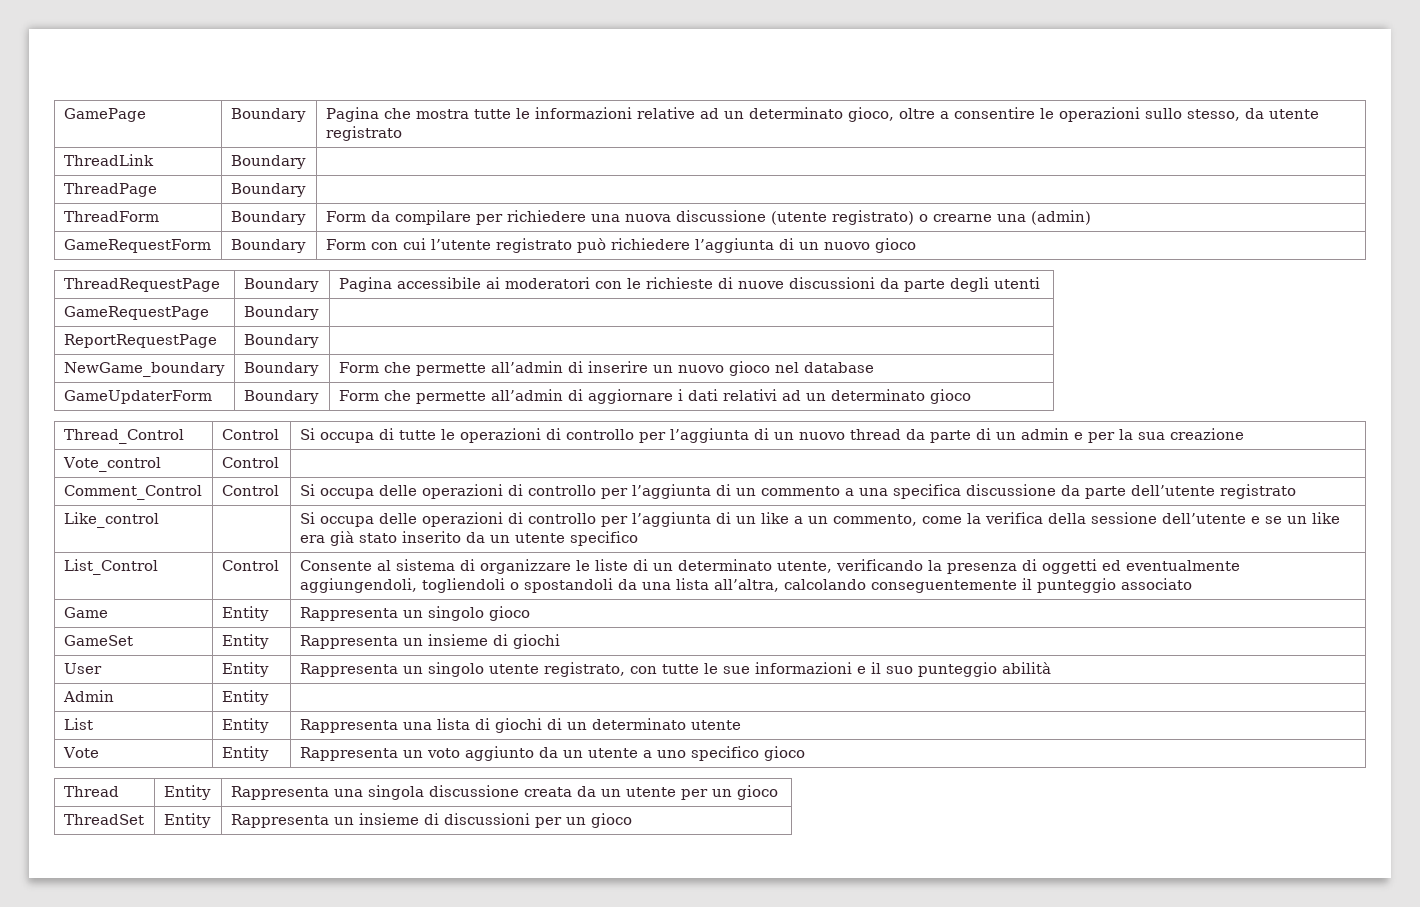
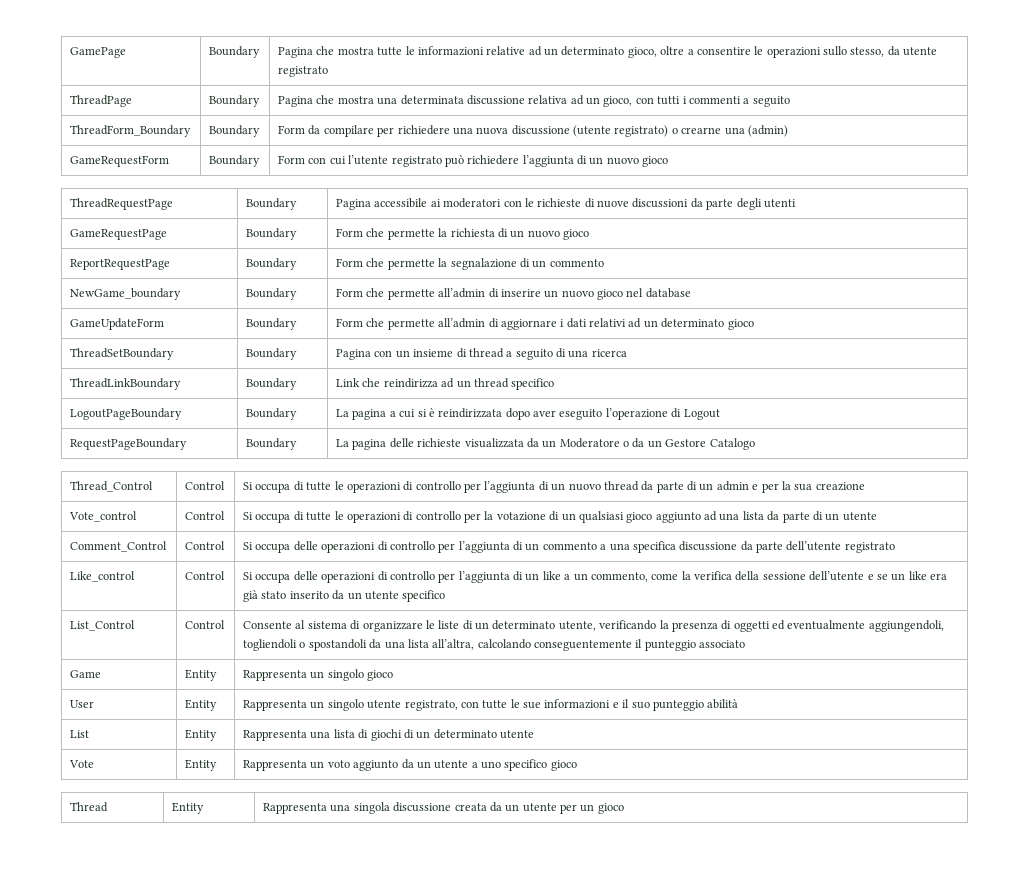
- ThreadLink | Boundary |
- ThreadPage | Boundary |
- ThreadForm | Boundary | Form da compilare per richiedere una nuova discussione (utente registrato) o crearne una (admin)
+ ThreadPage | Boundary | Pagina che mostra una determinata discussione relativa ad un gioco, con tutti i commenti a seguito
+ ThreadForm_Boundary | Boundary | Form da compilare per richiedere una nuova discussione (utente registrato) o crearne una (admin)
- GameRequestPage | Boundary |
- ReportRequestPage | Boundary |
+ GameRequestPage | Boundary | Form che permette la richiesta di un nuovo gioco
+ ReportRequestPage | Boundary | Form che permette la segnalazione di un commento
- GameUpdaterForm | Boundary | Form che permette all’admin di aggiornare i dati relativi ad un determinato gioco
+ GameUpdateForm | Boundary | Form che permette all’admin di aggiornare i dati relativi ad un determinato gioco
+ ThreadSetBoundary | Boundary | Pagina con un insieme di thread a seguito di una ricerca
+ ThreadLinkBoundary | Boundary | Link che reindirizza ad un thread specifico
+ LogoutPageBoundary | Boundary | La pagina a cui si è reindirizzata dopo aver eseguito l’operazione di Logout
+ RequestPageBoundary | Boundary | La pagina delle richieste visualizzata da un Moderatore o da un Gestore Catalogo
- Vote_control | Control |
+ Vote_control | Control | Si occupa di tutte le operazioni di controllo per la votazione di un qualsiasi gioco aggiunto ad una lista da parte di un utente
- Like_control | | Si occupa delle operazioni di controllo per l’aggiunta di un like a un commento, come la verifica della sessione dell’utente e se un like era già stato inserito da un utente specifico
+ Like_control | Control | Si occupa delle operazioni di controllo per l’aggiunta di un like a un commento, come la verifica della sessione dell’utente e se un like era già stato inserito da un utente specifico
- GameSet | Entity | Rappresenta un insieme di giochi
- Admin | Entity |
- ThreadSet | Entity | Rappresenta un insieme di discussioni per un gioco

